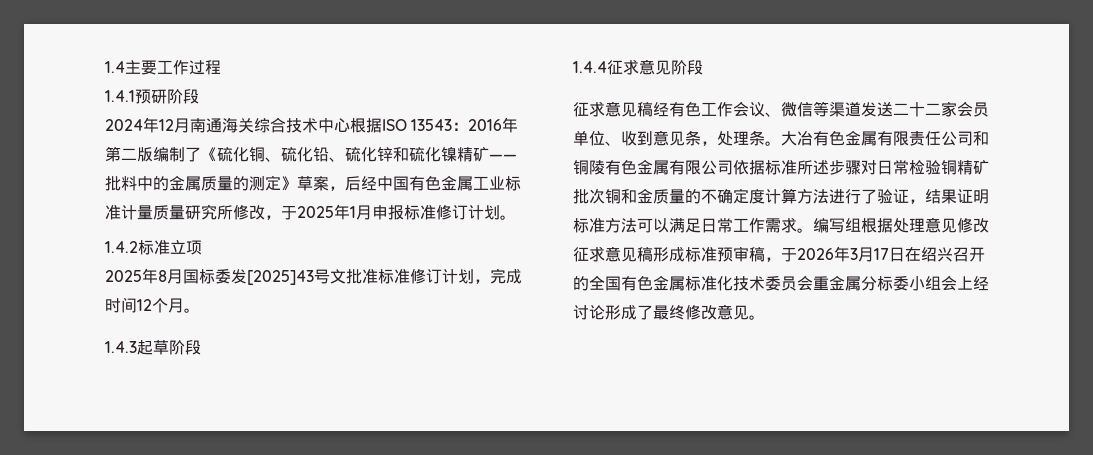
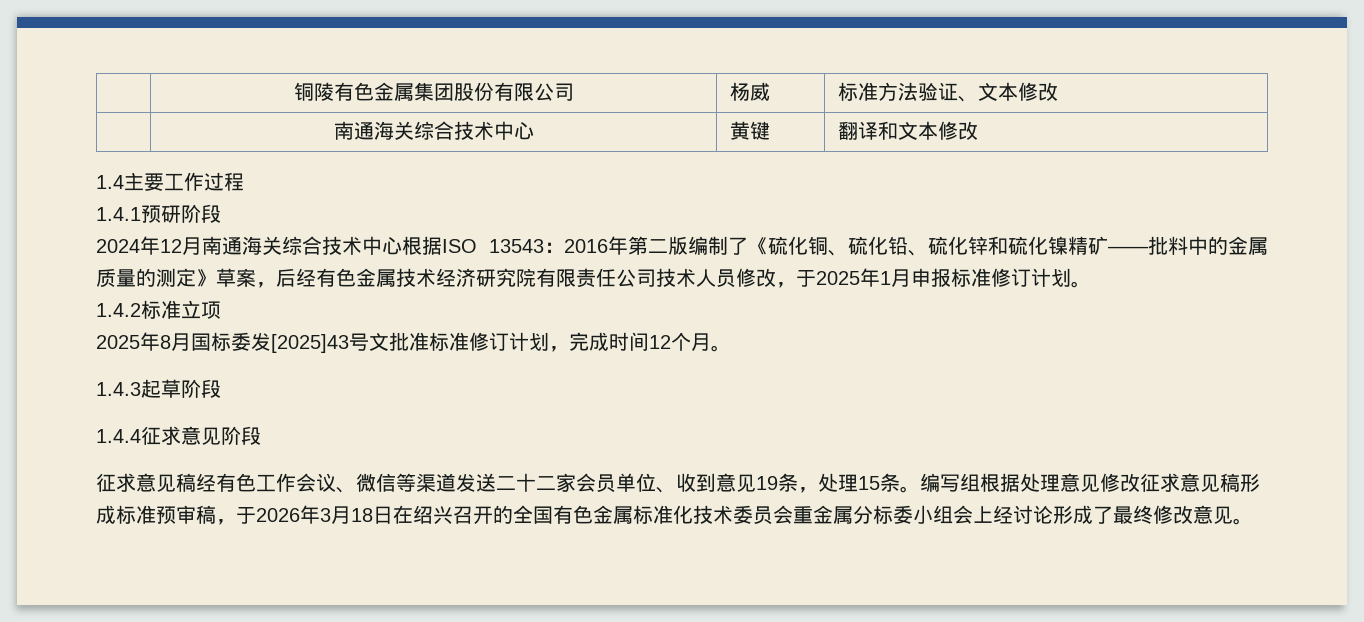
+ | 铜陵有色金属集团股份有限公司 | 杨威 | 标准方法验证、文本修改
+ | 南通海关综合技术中心 | 黄键 | 翻译和文本修改
- 2024年12月南通海关综合技术中心根据ISO 13543：2016年第二版编制了《硫化铜、硫化铅、硫化锌和硫化镍精矿——批料中的金属质量的测定》草案，后经中国有色金属工业标准计量质量研究所修改，于2025年1月申报标准修订计划。
+ 2024年12月南通海关综合技术中心根据ISO 13543：2016年第二版编制了《硫化铜、硫化铅、硫化锌和硫化镍精矿——批料中的金属质量的测定》草案，后经有色金属技术经济研究院有限责任公司技术人员修改，于2025年1月申报标准修订计划。
- 征求意见稿经有色工作会议、微信等渠道发送二十二家会员单位、收到意见条，处理条。大冶有色金属有限责任公司和铜陵有色金属有限公司依据标准所述步骤对日常检验铜精矿批次铜和金质量的不确定度计算方法进行了验证，结果证明标准方法可以满足日常工作需求。
+ 征求意见稿经有色工作会议、微信等渠道发送二十二家会员单位、收到意见19条，处理15条。
- 编写组根据处理意见修改征求意见稿形成标准预审稿，于2026年3月17日在绍兴召开的全国有色金属标准化技术委员会重金属分标委小组会上经讨论形成了最终修改意见。
+ 编写组根据处理意见修改征求意见稿形成标准预审稿，于2026年3月18日在绍兴召开的全国有色金属标准化技术委员会重金属分标委小组会上经讨论形成了最终修改意见。

